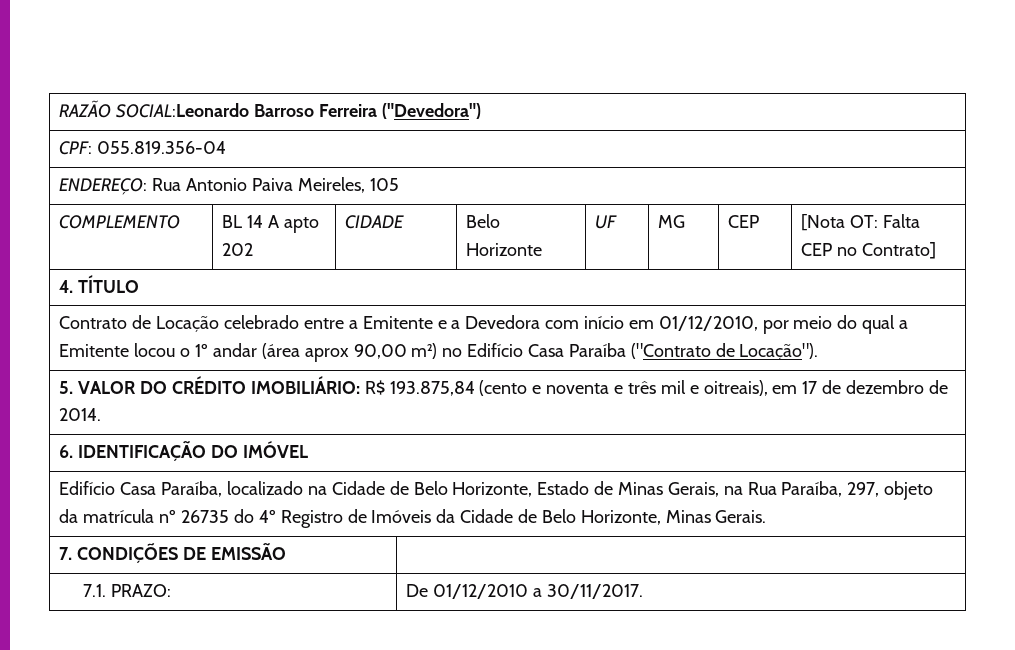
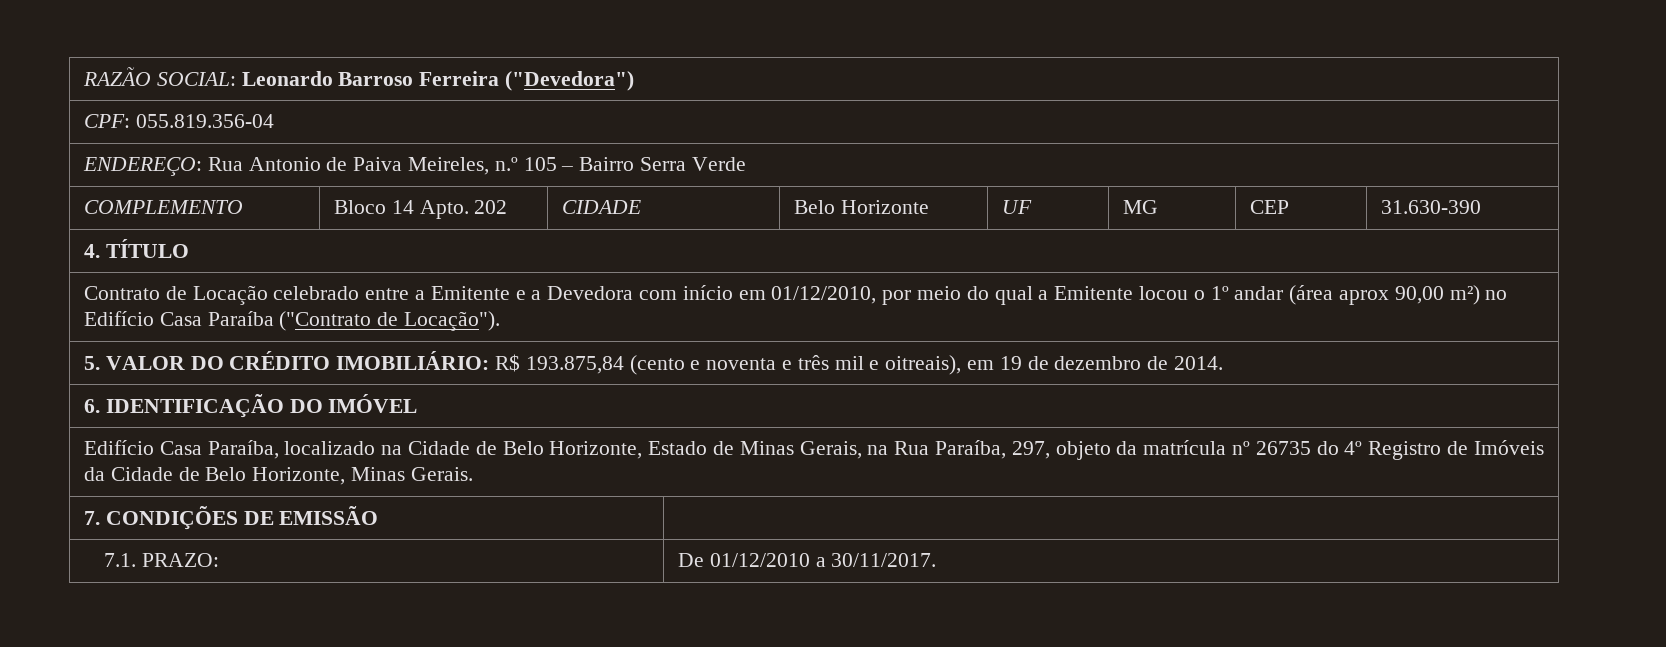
- RAZÃO SOCIAL:Leonardo Barroso Ferreira ("Devedora")
+ RAZÃO SOCIAL: Leonardo Barroso Ferreira ("Devedora")
- ENDEREÇO: Rua Antonio Paiva Meireles, 105
- COMPLEMENTO | BL 14 A apto 202 | CIDADE | Belo Horizonte | UF | MG | CEP | [Nota OT: Falta CEP no Contrato]
+ ENDEREÇO: Rua Antonio de Paiva Meireles, n.º 105 – Bairro Serra Verde
+ COMPLEMENTO | Bloco 14 Apto. 202 | CIDADE | Belo Horizonte | UF | MG | CEP | 31.630-390
- 5. VALOR DO CRÉDITO IMOBILIÁRIO: R$ 193.875,84 (cento e noventa e três mil e oitreais), em 17 de dezembro de 2014.
+ 5. VALOR DO CRÉDITO IMOBILIÁRIO: R$ 193.875,84 (cento e noventa e três mil e oitreais), em 19 de dezembro de 2014.

